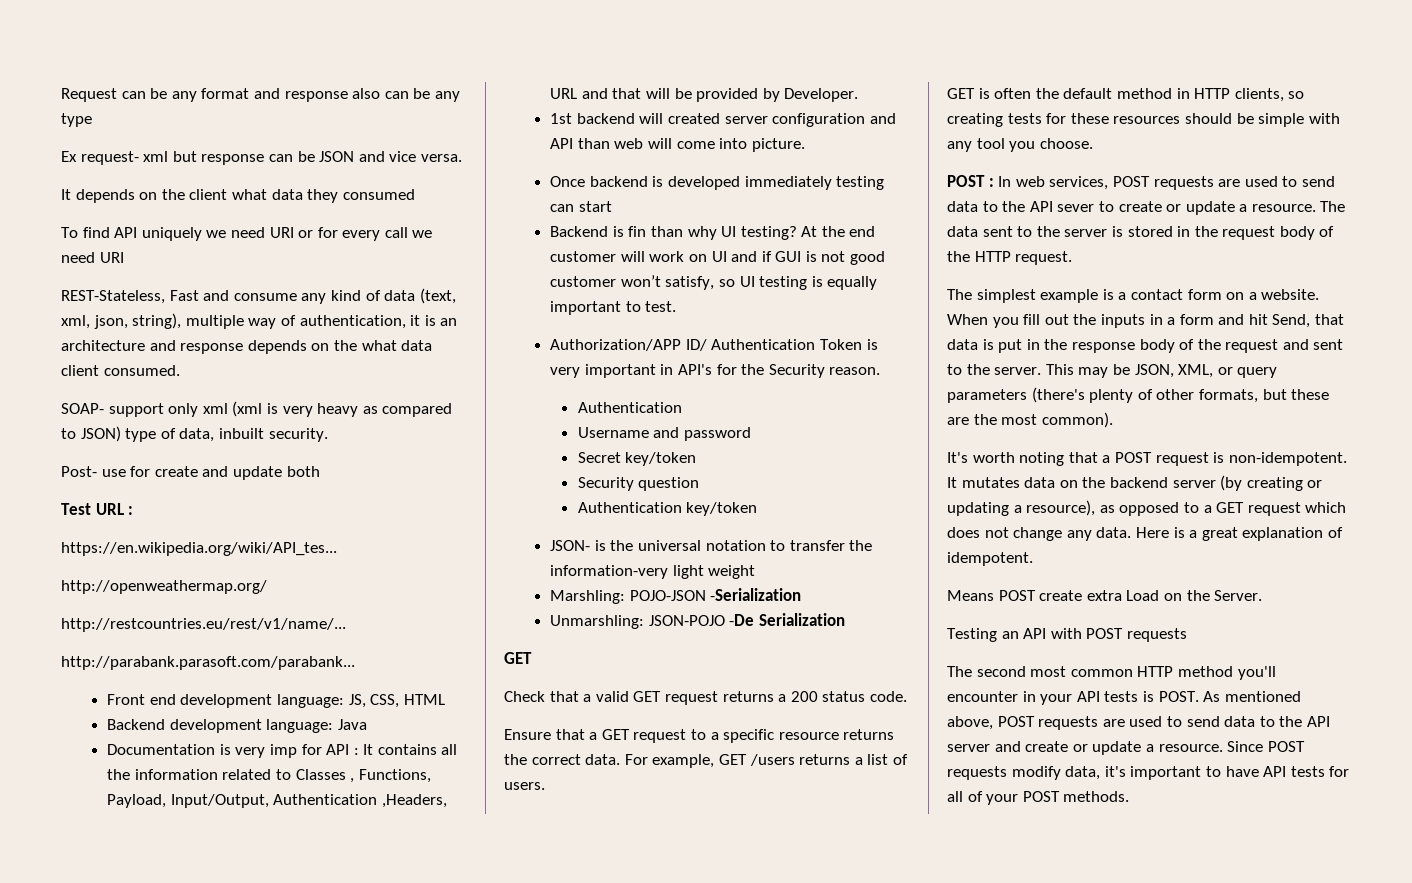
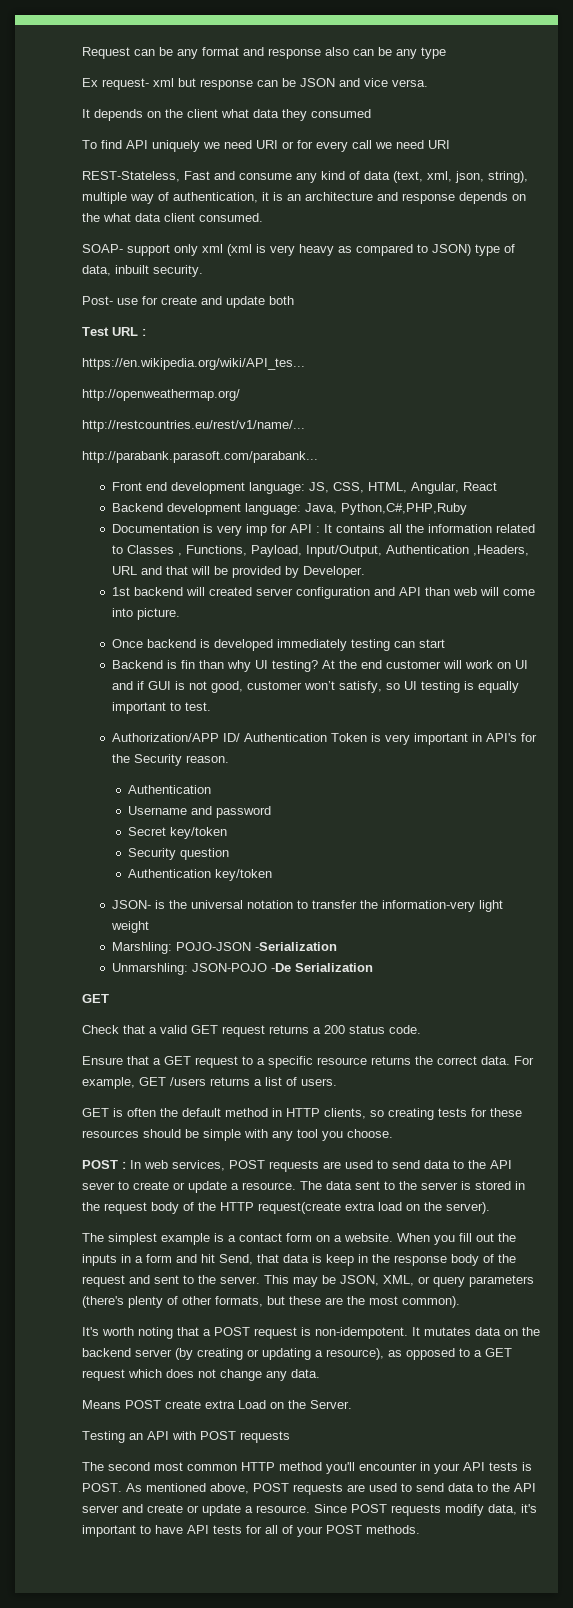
- Front end development language: JS, CSS, HTML
+ Front end development language: JS, CSS, HTML, Angular, React
- Backend development language: Java
+ Backend development language: Java, Python,C#,PHP,Ruby
- At the end customer will work on UI and if GUI is not good customer won’t satisfy, so UI testing is equally important to test.
+ At the end customer will work on UI and if GUI is not good, customer won’t satisfy, so UI testing is equally important to test.
- The data sent to the server is stored in the request body of the HTTP request.
+ The data sent to the server is stored in the request body of the HTTP request(create extra load on the server).
- When you fill out the inputs in a form and hit Send, that data is put in the response body of the request and sent to the server.
+ When you fill out the inputs in a form and hit Send, that data is keep in the response body of the request and sent to the server.
- Here is a great explanation of idempotent.

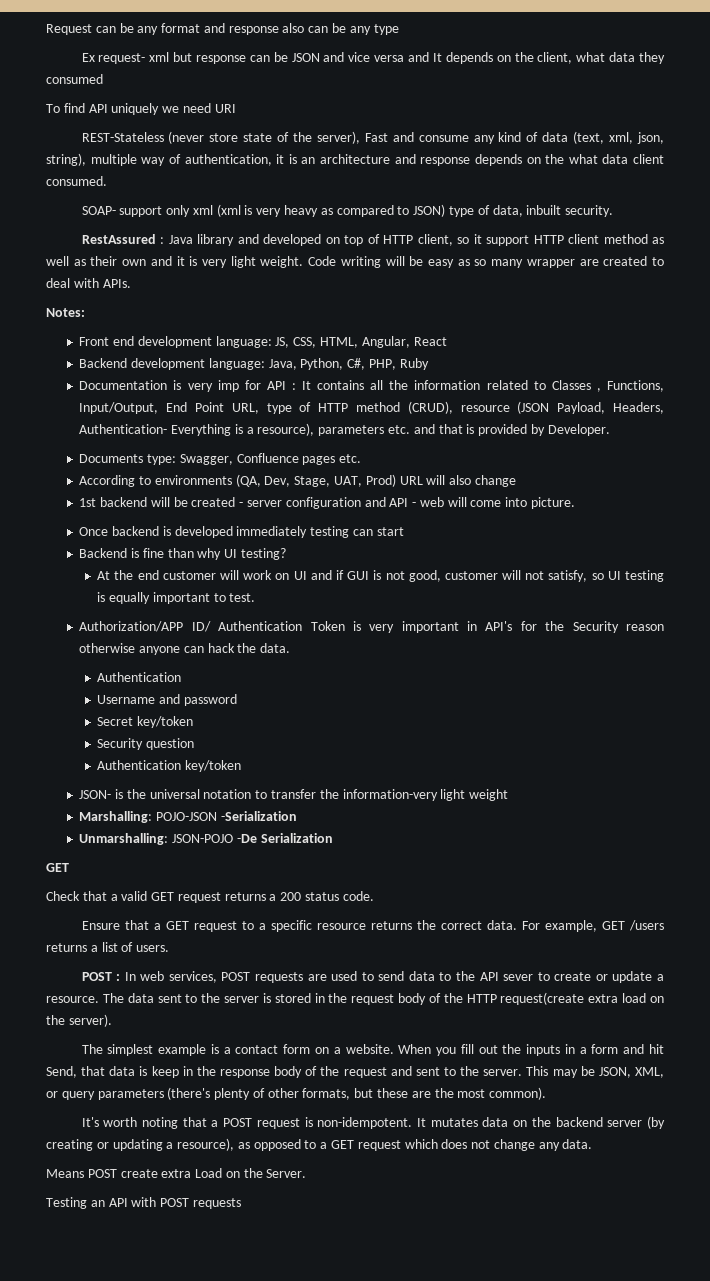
- Ex request- xml but response can be JSON and vice versa.
- It depends on the client what data they consumed
+ Ex request- xml but response can be JSON and vice versa and It depends on the client, what data they consumed
- To find API uniquely we need URI or for every call we need URI
- REST-Stateless, Fast and consume any kind of data (text, xml, json, string), multiple way of authentication, it is an architecture and response depends on the what data client consumed.
+ To find API uniquely we need URI
+ REST-Stateless (never store state of the server), Fast and consume any kind of data (text, xml, json, string), multiple way of authentication, it is an architecture and response depends on the what data client consumed.
- Post- use for create and update both
- Test URL :
- https://en.wikipedia.org/wiki/API_tes...
- http://openweathermap.org/
- http://restcountries.eu/rest/v1/name/...
- http://parabank.parasoft.com/parabank...
+ RestAssured : Java library and developed on top of HTTP client, so it support HTTP client method as well as their own and it is very light weight. Code writing will be easy as so many wrapper are created to deal with APIs.
+ Notes:
- Backend development language: Java, Python,C#,PHP,Ruby
+ Backend development language: Java, Python, C#, PHP, Ruby
- Documentation is very imp for API : It contains all the information related to Classes , Functions, Payload, Input/Output, Authentication ,Headers, URL and that will be provided by Developer.
+ Documentation is very imp for API : It contains all the information related to Classes , Functions, Input/Output, End Point URL, type of HTTP method (CRUD), resource (JSON Payload, Headers, Authentication- Everything is a resource), parameters etc. and that is provided by Developer.
+ Documents type: Swagger, Confluence pages etc.
+ According to environments (QA, Dev, Stage, UAT, Prod) URL will also change
- 1st backend will created server configuration and API than web will come into picture.
+ 1st backend will be created - server configuration and API - web will come into picture.
- Backend is fin than why UI testing? At the end customer will work on UI and if GUI is not good, customer won’t satisfy, so UI testing is equally important to test.
+ Backend is fine than why UI testing?
+ At the end customer will work on UI and if GUI is not good, customer will not satisfy, so UI testing is equally important to test.
- Authorization/APP ID/ Authentication Token is very important in API's for the Security reason.
+ Authorization/APP ID/ Authentication Token is very important in API's for the Security reason otherwise anyone can hack the data.
- Marshling: POJO-JSON -Serialization
+ Marshalling: POJO-JSON -Serialization
- Unmarshling: JSON-POJO -De Serialization
+ Unmarshalling: JSON-POJO -De Serialization
- GET is often the default method in HTTP clients, so creating tests for these resources should be simple with any tool you choose.
- The second most common HTTP method you'll encounter in your API tests is POST. As mentioned above, POST requests are used to send data to the API server and create or update a resource. Since POST requests modify data, it's important to have API tests for all of your POST methods.

